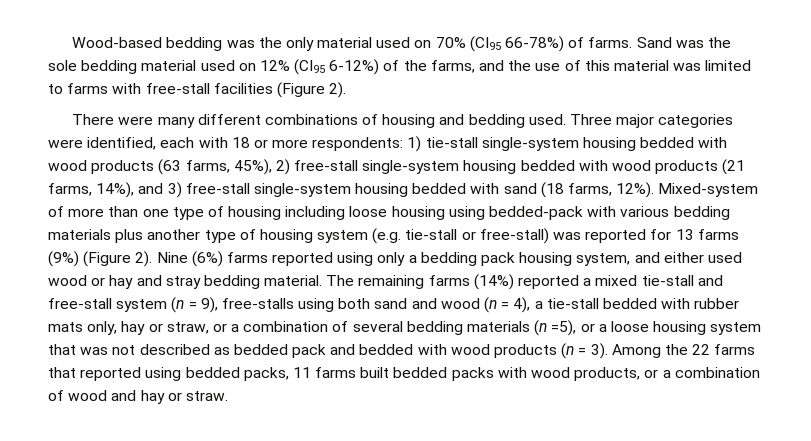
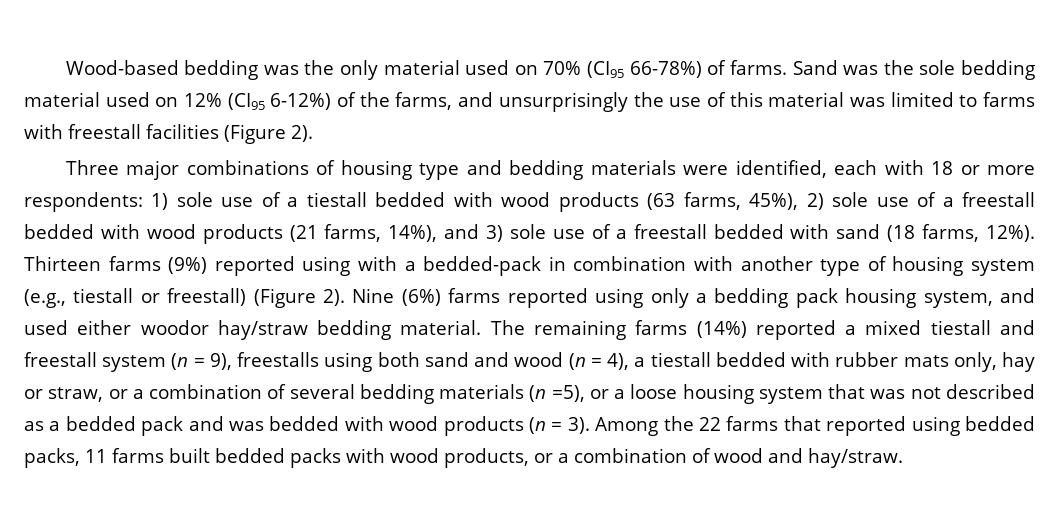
- Sand was the sole bedding material used on 12% (CI95 6-12%) of the farms, and the use of this material was limited to farms with free-stall facilities (Figure 2).
+ Sand was the sole bedding material used on 12% (CI95 6-12%) of the farms, and unsurprisingly the use of this material was limited to farms with freestall facilities (Figure 2).
- There were many different combinations of housing and bedding used. Three major categories were identified, each with 18 or more respondents: 1) tie-stall single-system housing bedded with wood products (63 farms, 45%), 2) free-stall single-system housing bedded with wood products (21 farms, 14%), and 3) free-stall single-system housing bedded with sand (18 farms, 12%).
+ Three major combinations of housing type and bedding materials were identified, each with 18 or more respondents: 1) sole use of a tiestall bedded with wood products (63 farms, 45%), 2) sole use of a freestall bedded with wood products (21 farms, 14%), and 3) sole use of a freestall bedded with sand (18 farms, 12%).
- Mixed-system of more than one type of housing including loose housing using bedded-pack with various bedding materials plus another type of housing system (e.g. tie-stall or free-stall) was reported for 13 farms (9%) (Figure 2).
+ Thirteen farms (9%) reported using with a bedded-pack in combination with another type of housing system (e.g., tiestall or freestall) (Figure 2).
- Nine (6%) farms reported using only a bedding pack housing system, and either used wood or hay and stray bedding material.
+ Nine (6%) farms reported using only a bedding pack housing system, and used either woodor hay/straw bedding material.
- The remaining farms (14%) reported a mixed tie-stall and free-stall system (n = 9), free-stalls using both sand and wood (n = 4), a tie-stall bedded with rubber mats only, hay or straw, or a combination of several bedding materials (n =5), or a loose housing system that was not described as bedded pack and bedded with wood products (n = 3).
+ The remaining farms (14%) reported a mixed tiestall and freestall system (n = 9), freestalls using both sand and wood (n = 4), a tiestall bedded with rubber mats only, hay or straw, or a combination of several bedding materials (n =5), or a loose housing system that was not described as a bedded pack and was bedded with wood products (n = 3).
- Among the 22 farms that reported using bedded packs, 11 farms built bedded packs with wood products, or a combination of wood and hay or straw.
+ Among the 22 farms that reported using bedded packs, 11 farms built bedded packs with wood products, or a combination of wood and hay/straw.

